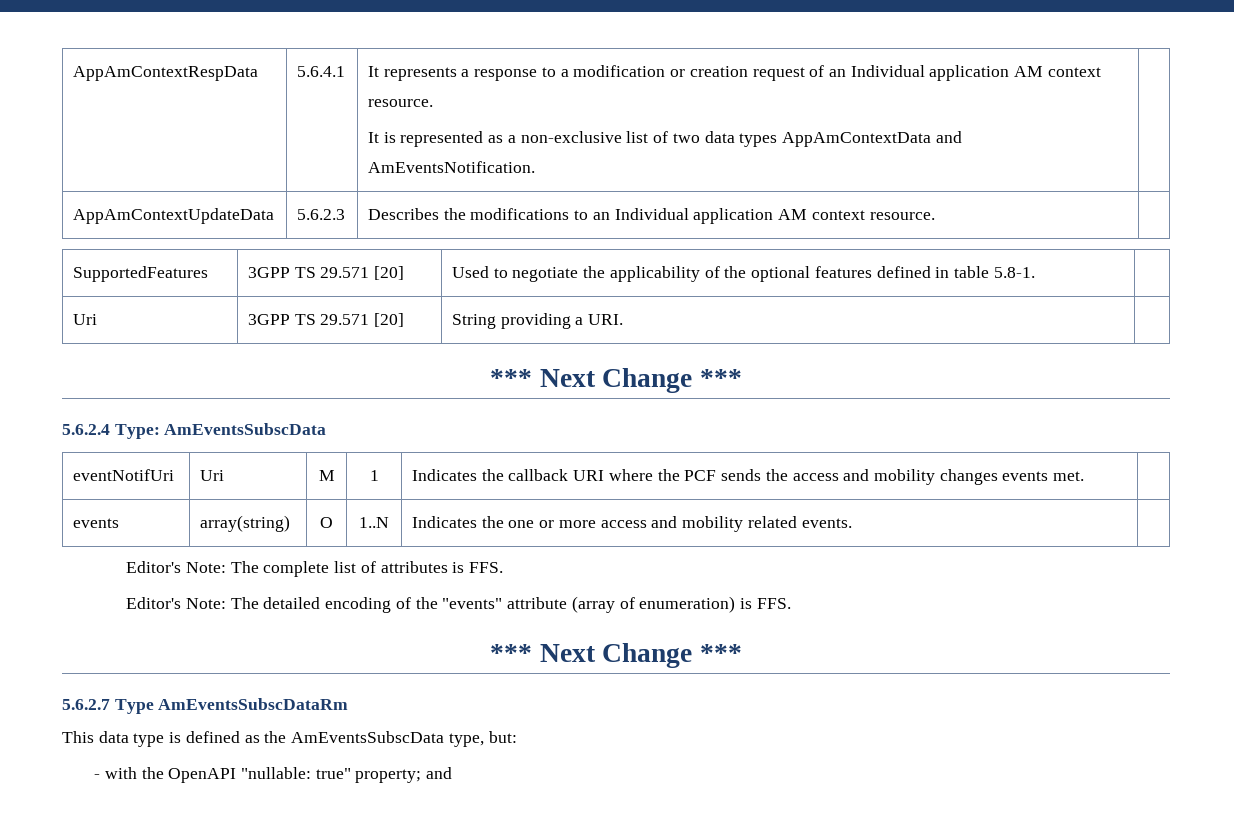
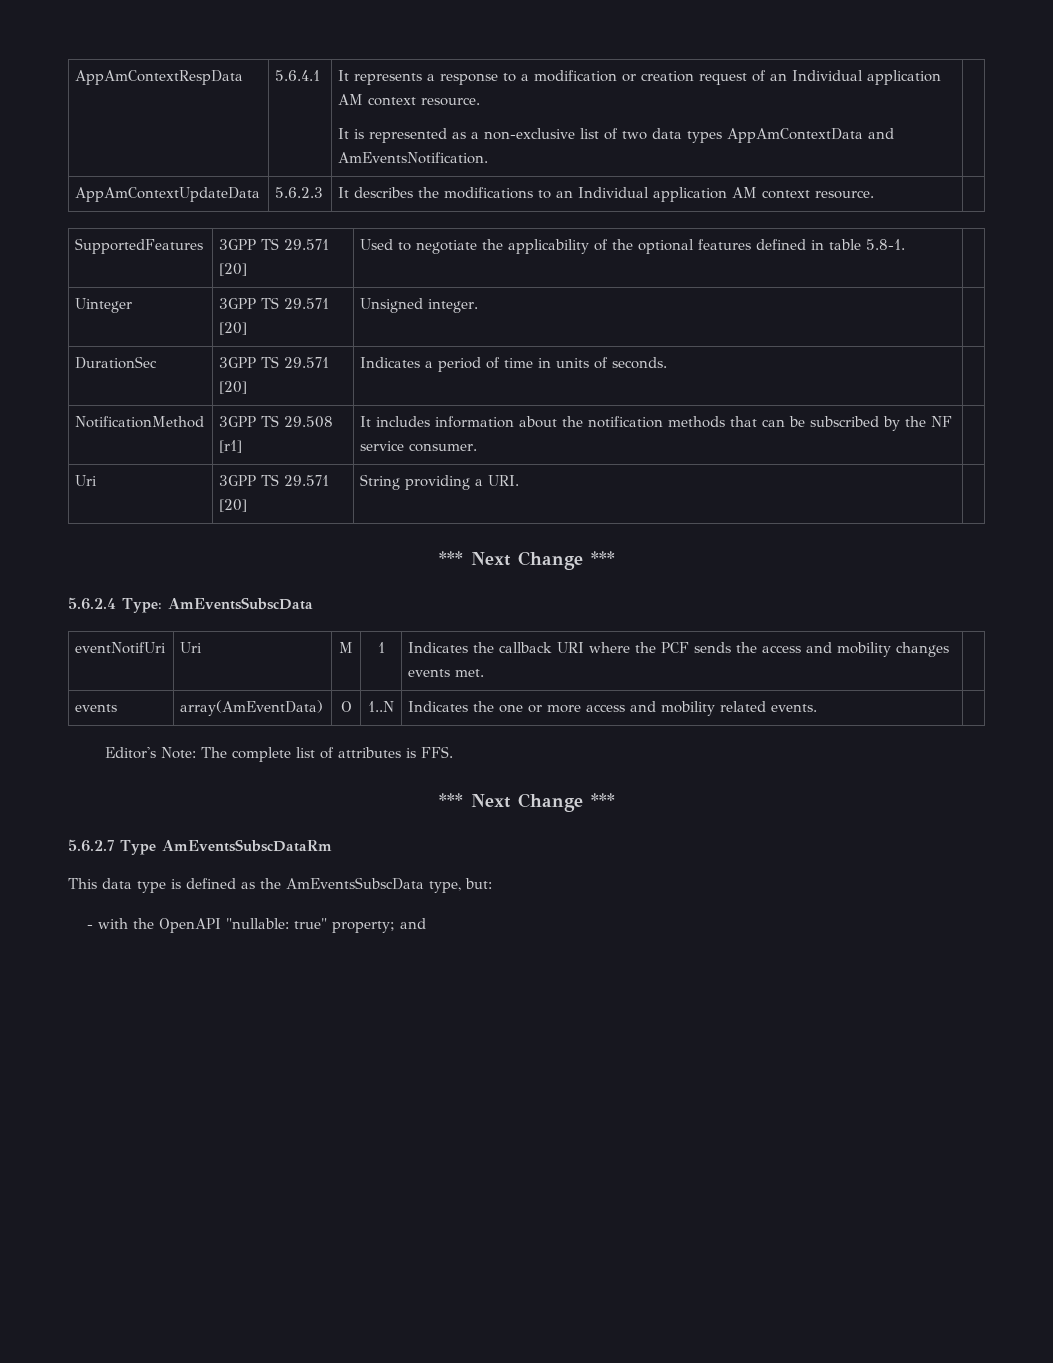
- AppAmContextUpdateData | 5.6.2.3 | Describes the modifications to an Individual application AM context resource. |
+ AppAmContextUpdateData | 5.6.2.3 | It describes the modifications to an Individual application AM context resource. |
+ Uinteger | 3GPP TS 29.571 [20] | Unsigned integer. |
+ DurationSec | 3GPP TS 29.571 [20] | Indicates a period of time in units of seconds. |
+ NotificationMethod | 3GPP TS 29.508 [r1] | It includes information about the notification methods that can be subscribed by the NF service consumer. |
- events | array(string) | O | 1..N | Indicates the one or more access and mobility related events. |
+ events | array(AmEventData) | O | 1..N | Indicates the one or more access and mobility related events. |
- Editor's Note: The detailed encoding of the "events" attribute (array of enumeration) is FFS.

